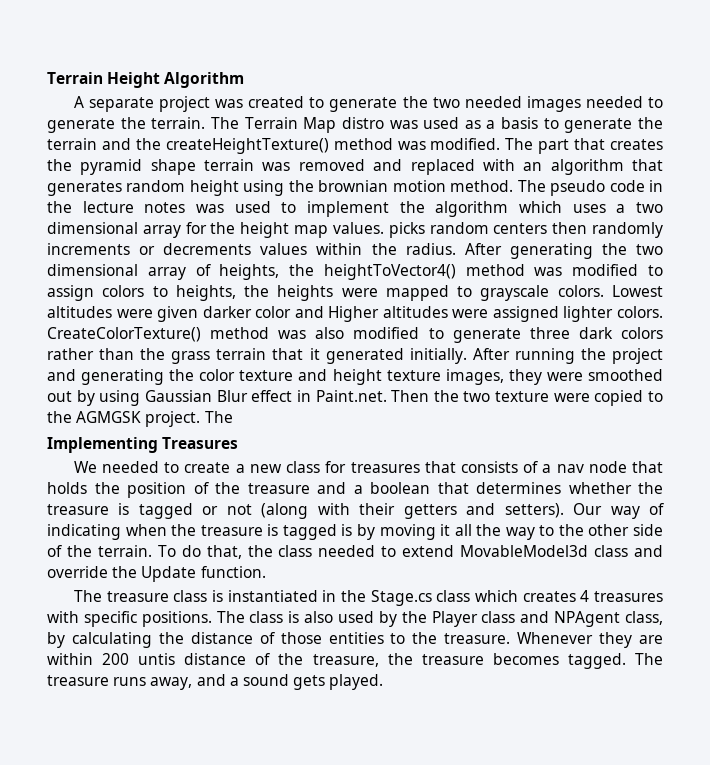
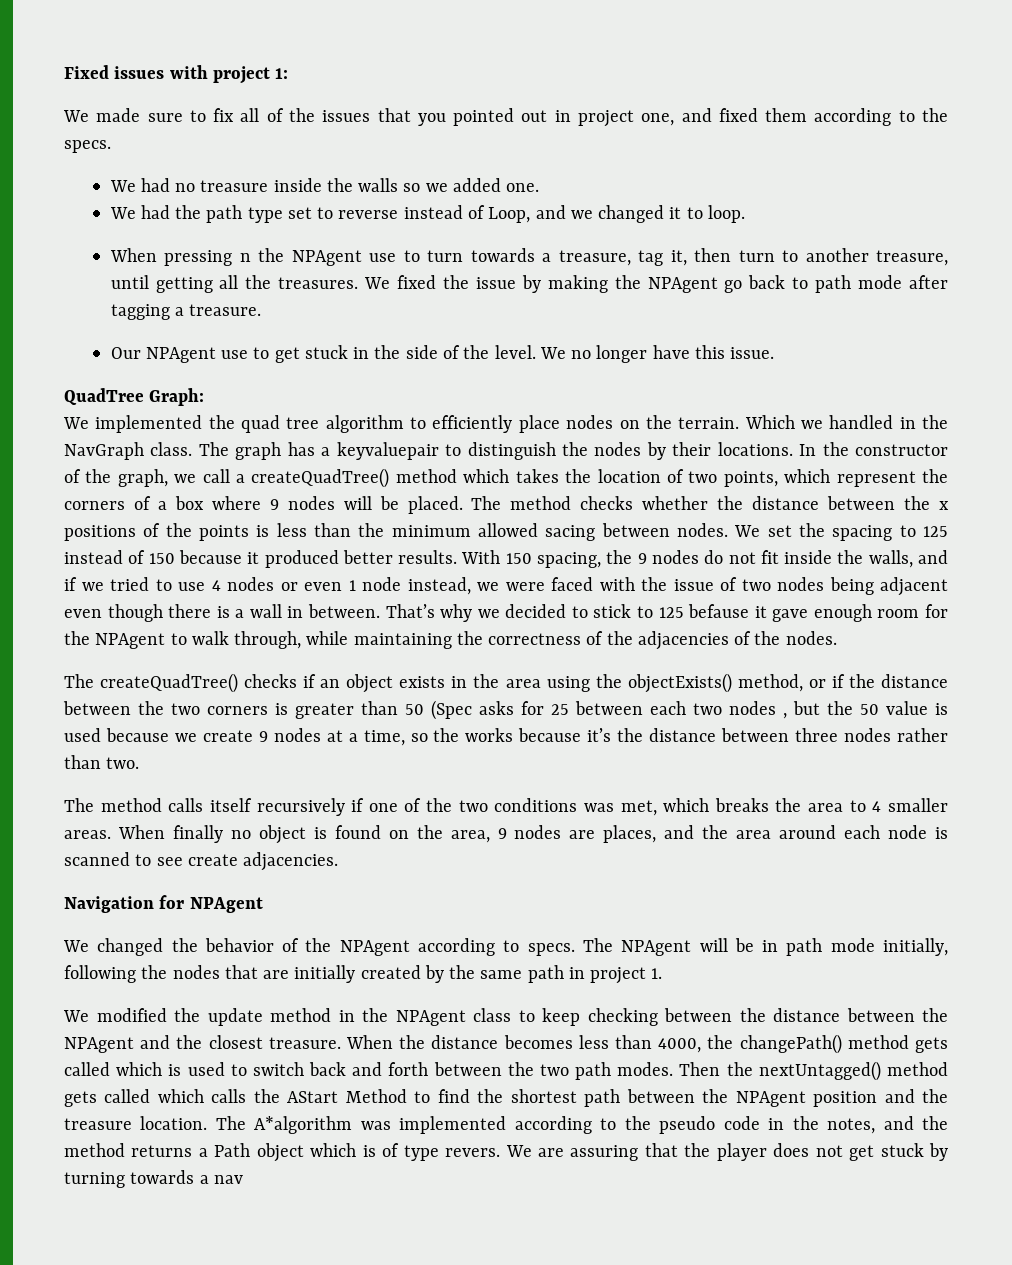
- Terrain Height Algorithm
- A separate project was created to generate the two needed images needed to generate the terrain. The Terrain Map distro was used as a basis to generate the terrain and the createHeightTexture() method was modified. The part that creates the pyramid shape terrain was removed and replaced with an algorithm that generates random height using the brownian motion method. The pseudo code in the lecture notes was used to implement the algorithm which uses a two dimensional array for the height map values. picks random centers then randomly increments or decrements values within the radius. After generating the two dimensional array of heights, the heightToVector4() method was modified to assign colors to heights, the heights were mapped to grayscale colors. Lowest altitudes were given darker color and Higher altitudes were assigned lighter colors. CreateColorTexture() method was also modified to generate three dark colors rather than the grass terrain that it generated initially. After running the project and generating the color texture and height texture images, they were smoothed out by using Gaussian Blur effect in Paint.net. Then the two texture were copied to the AGMGSK project. The
- Implementing Treasures
- We needed to create a new class for treasures that consists of a nav node that holds the position of the treasure and a boolean that determines whether the treasure is tagged or not (along with their getters and setters). Our way of indicating when the treasure is tagged is by moving it all the way to the other side of the terrain. To do that, the class needed to extend MovableModel3d class and override the Update function.
- The treasure class is instantiated in the Stage.cs class which creates 4 treasures with specific positions. The class is also used by the Player class and NPAgent class, by calculating the distance of those entities to the treasure. Whenever they are within 200 untis distance of the treasure, the treasure becomes tagged. The treasure runs away, and a sound gets played.
+ Fixed issues with project 1:
+ We made sure to fix all of the issues that you pointed out in project one, and fixed them according to the specs.
+ We had no treasure inside the walls so we added one.
+ We had the path type set to reverse instead of Loop, and we changed it to loop.
+ When pressing n the NPAgent use to turn towards a treasure, tag it, then turn to another treasure, until getting all the treasures. We fixed the issue by making the NPAgent go back to path mode after tagging a treasure.
+ Our NPAgent use to get stuck in the side of the level. We no longer have this issue.
+ QuadTree Graph:
+ We implemented the quad tree algorithm to efficiently place nodes on the terrain. Which we handled in the NavGraph class. The graph has a keyvaluepair to distinguish the nodes by their locations. In the constructor of the graph, we call a createQuadTree() method which takes the location of two points, which represent the corners of a box where 9 nodes will be placed. The method checks whether the distance between the x positions of the points is less than the minimum allowed sacing between nodes. We set the spacing to 125 instead of 150 because it produced better results. With 150 spacing, the 9 nodes do not fit inside the walls, and if we tried to use 4 nodes or even 1 node instead, we were faced with the issue of two nodes being adjacent even though there is a wall in between. That’s why we decided to stick to 125 befause it gave enough room for the NPAgent to walk through, while maintaining the correctness of the adjacencies of the nodes.
+ The createQuadTree() checks if an object exists in the area using the objectExists() method, or if the distance between the two corners is greater than 50 (Spec asks for 25 between each two nodes , but the 50 value is used because we create 9 nodes at a time, so the works because it’s the distance between three nodes rather than two.
+ The method calls itself recursively if one of the two conditions was met, which breaks the area to 4 smaller areas. When finally no object is found on the area, 9 nodes are places, and the area around each node is scanned to see create adjacencies.
+ Navigation for NPAgent
+ We changed the behavior of the NPAgent according to specs. The NPAgent will be in path mode initially, following the nodes that are initially created by the same path in project 1.
+ We modified the update method in the NPAgent class to keep checking between the distance between the NPAgent and the closest treasure. When the distance becomes less than 4000, the changePath() method gets called which is used to switch back and forth between the two path modes. Then the nextUntagged() method gets called which calls the AStart Method to find the shortest path between the NPAgent position and the treasure location. The A*algorithm was implemented according to the pseudo code in the notes, and the method returns a Path object which is of type revers. We are assuring that the player does not get stuck by turning towards a nav

